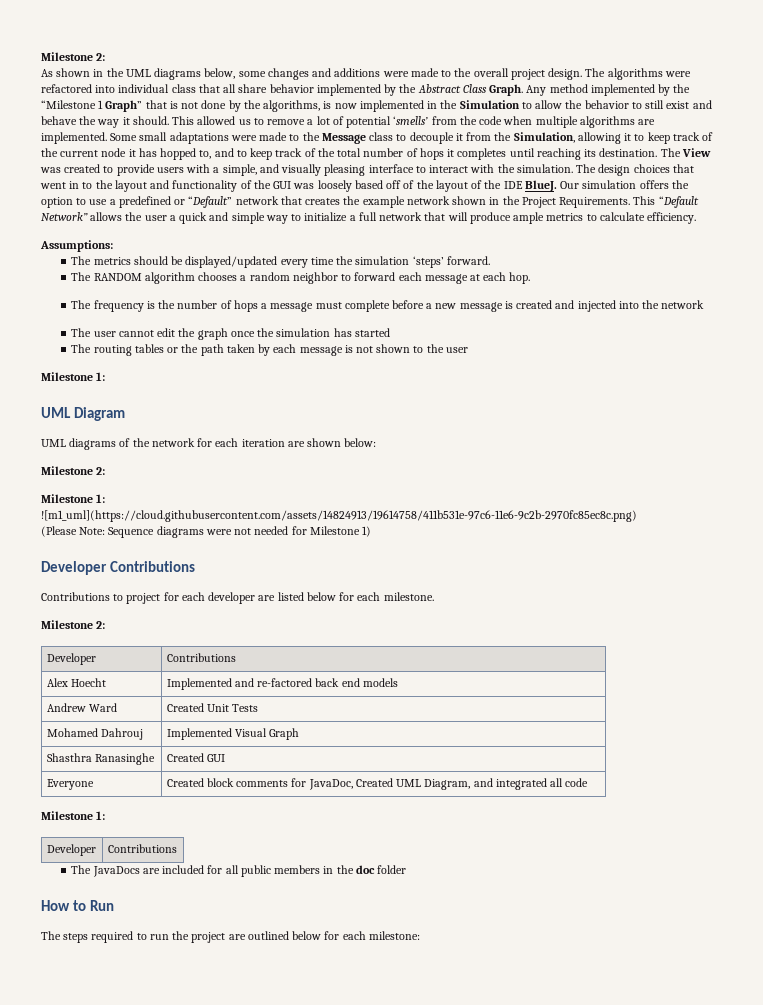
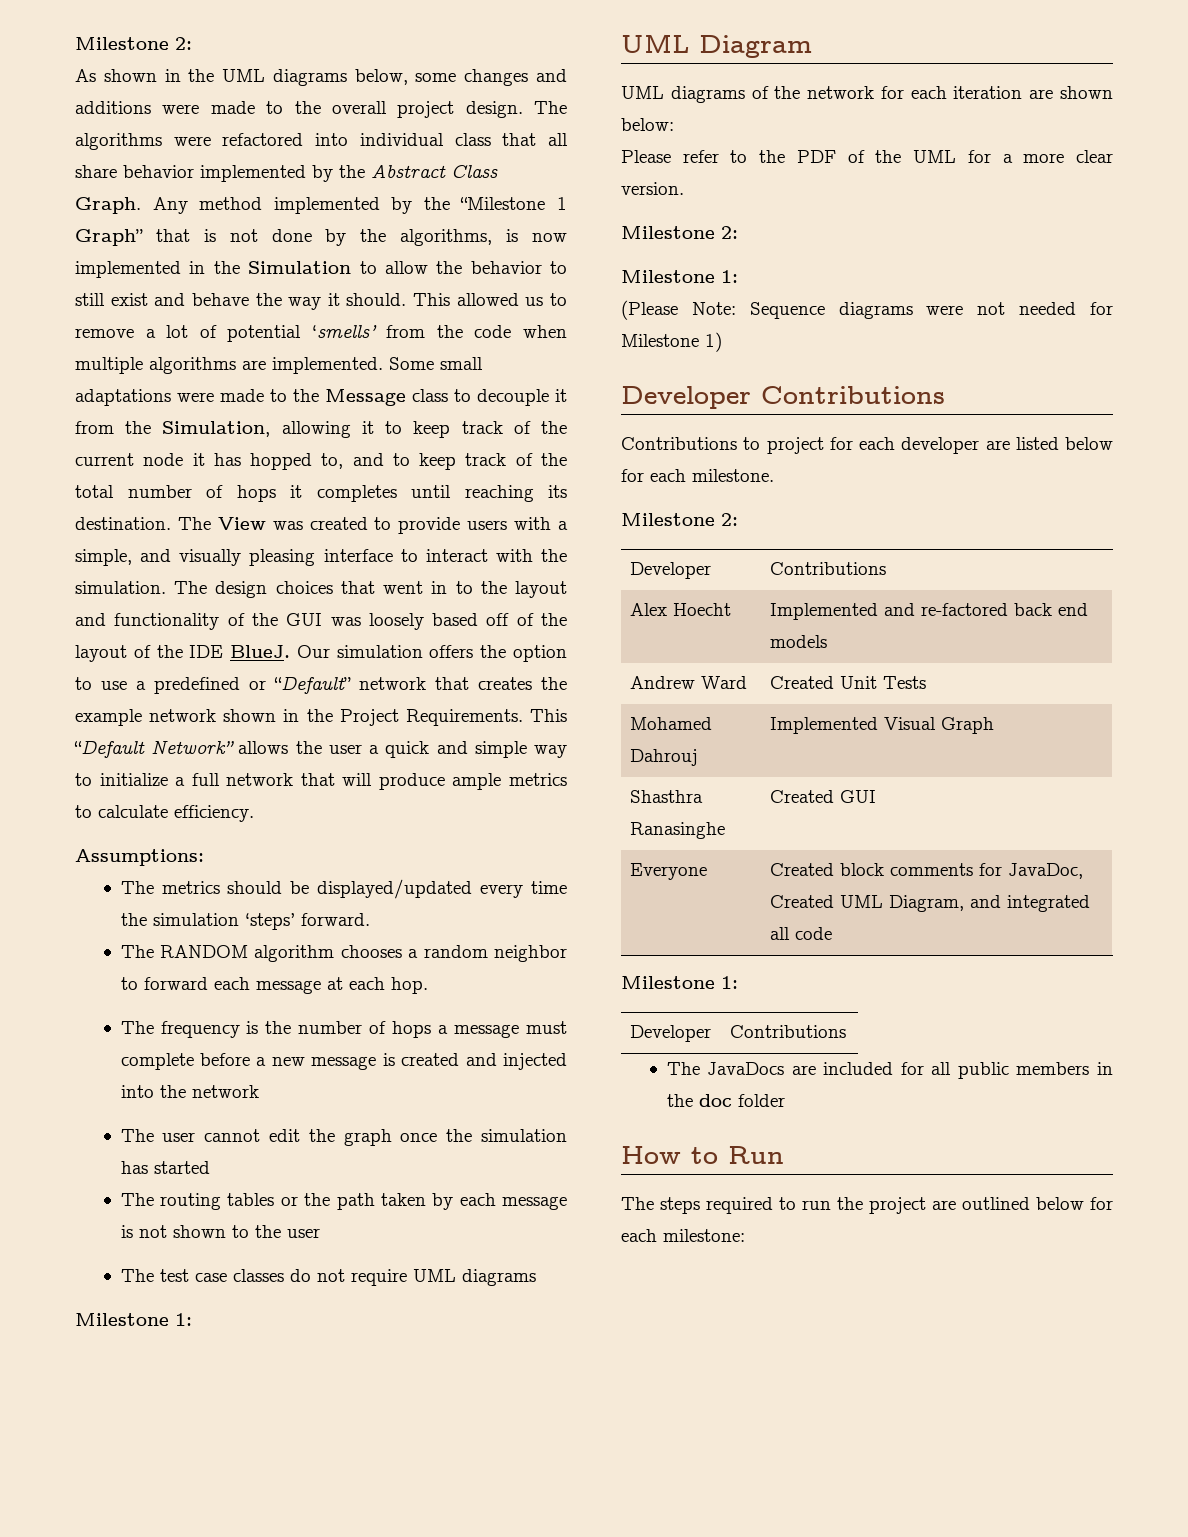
+ The test case classes do not require UML diagrams
+ Please refer to the PDF of the UML for a more clear version.
- ![m1_uml](https://cloud.githubusercontent.com/assets/14824913/19614758/411b531e-97c6-11e6-9c2b-2970fc85ec8c.png)

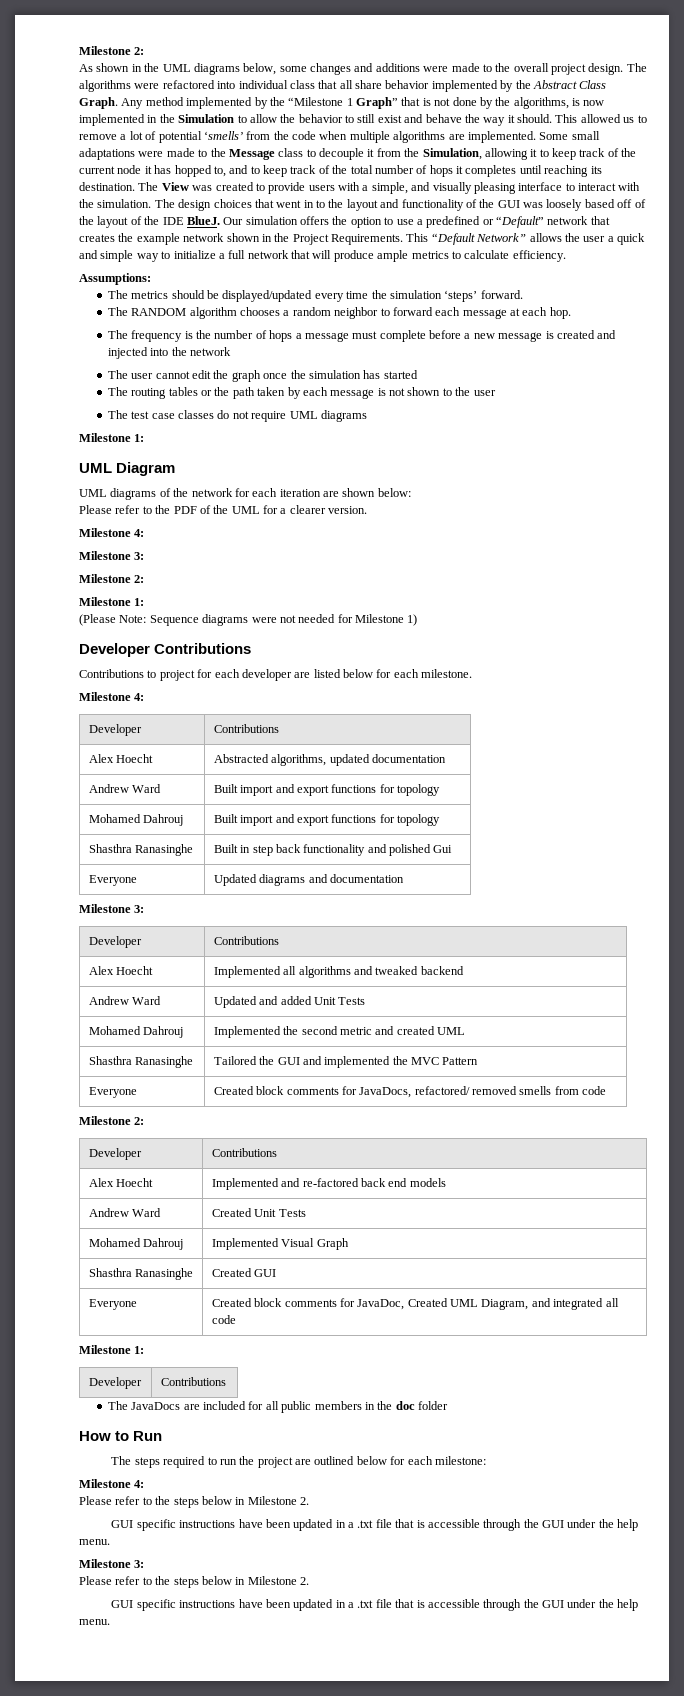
- Please refer to the PDF of the UML for a more clear version.
+ Please refer to the PDF of the UML for a clearer version.
+ Milestone 4:
+ Milestone 3:
  Contributions to project for each developer are listed below for each milestone.
+ Milestone 4:
+ Developer | Contributions
+ Alex Hoecht | Abstracted algorithms, updated documentation
+ Andrew Ward | Built import and export functions for topology
+ Mohamed Dahrouj | Built import and export functions for topology
+ Shasthra Ranasinghe | Built in step back functionality and polished Gui
+ Everyone | Updated diagrams and documentation
+ Milestone 3:
+ Developer | Contributions
+ Alex Hoecht | Implemented all algorithms and tweaked backend
+ Andrew Ward | Updated and added Unit Tests
+ Mohamed Dahrouj | Implemented the second metric and created UML
+ Shasthra Ranasinghe | Tailored the GUI and implemented the MVC Pattern
+ Everyone | Created block comments for JavaDocs, refactored/ removed smells from code
  The steps required to run the project are outlined below for each milestone:
+ Milestone 4:
+ Please refer to the steps below in Milestone 2.
+ GUI specific instructions have been updated in a .txt file that is accessible through the GUI under the help menu.
+ Milestone 3:
+ Please refer to the steps below in Milestone 2.
+ GUI specific instructions have been updated in a .txt file that is accessible through the GUI under the help menu.

